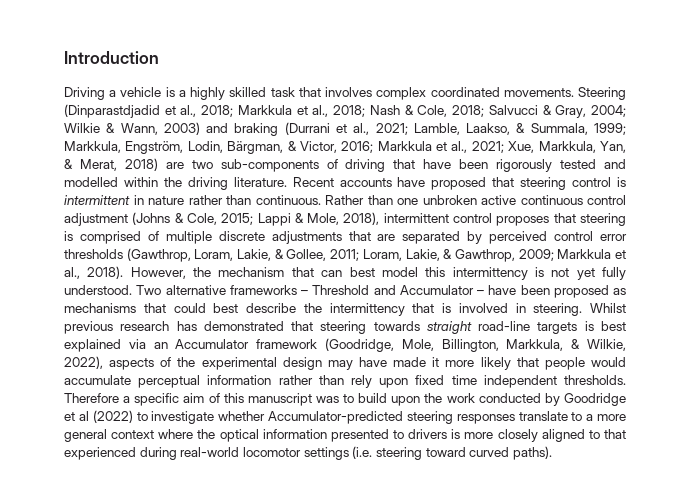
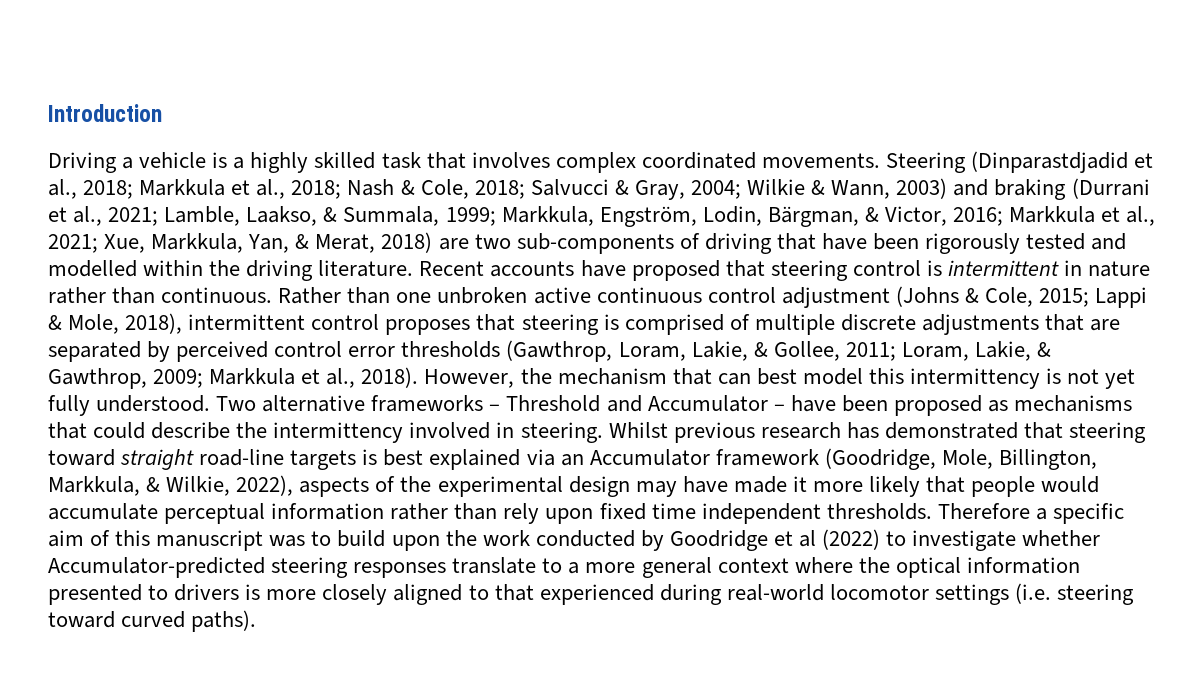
- Two alternative frameworks – Threshold and Accumulator – have been proposed as mechanisms that could best describe the intermittency that is involved in steering.
+ Two alternative frameworks – Threshold and Accumulator – have been proposed as mechanisms that could describe the intermittency involved in steering.
- Whilst previous research has demonstrated that steering towards straight road-line targets is best explained via an Accumulator framework (Goodridge, Mole, Billington, Markkula, & Wilkie, 2022), aspects of the experimental design may have made it more likely that people would accumulate perceptual information rather than rely upon fixed time independent thresholds.
+ Whilst previous research has demonstrated that steering toward straight road-line targets is best explained via an Accumulator framework (Goodridge, Mole, Billington, Markkula, & Wilkie, 2022), aspects of the experimental design may have made it more likely that people would accumulate perceptual information rather than rely upon fixed time independent thresholds.

